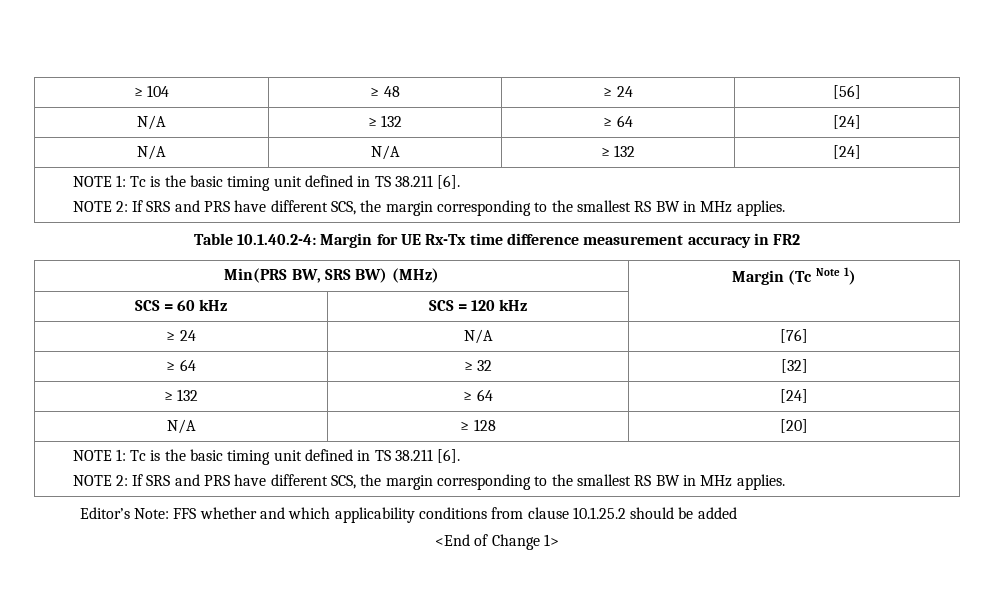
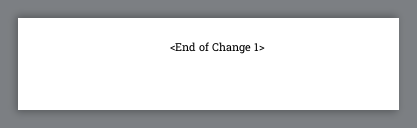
- ≥ 104 | ≥ 48 | ≥ 24 | [56]
- N/A | ≥ 132 | ≥ 64 | [24]
- N/A | N/A | ≥ 132 | [24]
- NOTE 1: Tc is the basic timing unit defined in TS 38.211 [6].
- NOTE 2: If SRS and PRS have different SCS, the margin corresponding to the smallest RS BW in MHz applies.
- Table 10.1.40.2-4: Margin for UE Rx-Tx time difference measurement accuracy in FR2
- Min(PRS BW, SRS BW) (MHz) | Margin (Tc Note 1)
- SCS = 60 kHz | SCS = 120 kHz |
- ≥ 24 | N/A | [76]
- ≥ 64 | ≥ 32 | [32]
- ≥ 132 | ≥ 64 | [24]
- N/A | ≥ 128 | [20]
- NOTE 1: Tc is the basic timing unit defined in TS 38.211 [6].
- NOTE 2: If SRS and PRS have different SCS, the margin corresponding to the smallest RS BW in MHz applies.
- Editor’s Note: FFS whether and which applicability conditions from clause 10.1.25.2 should be added

